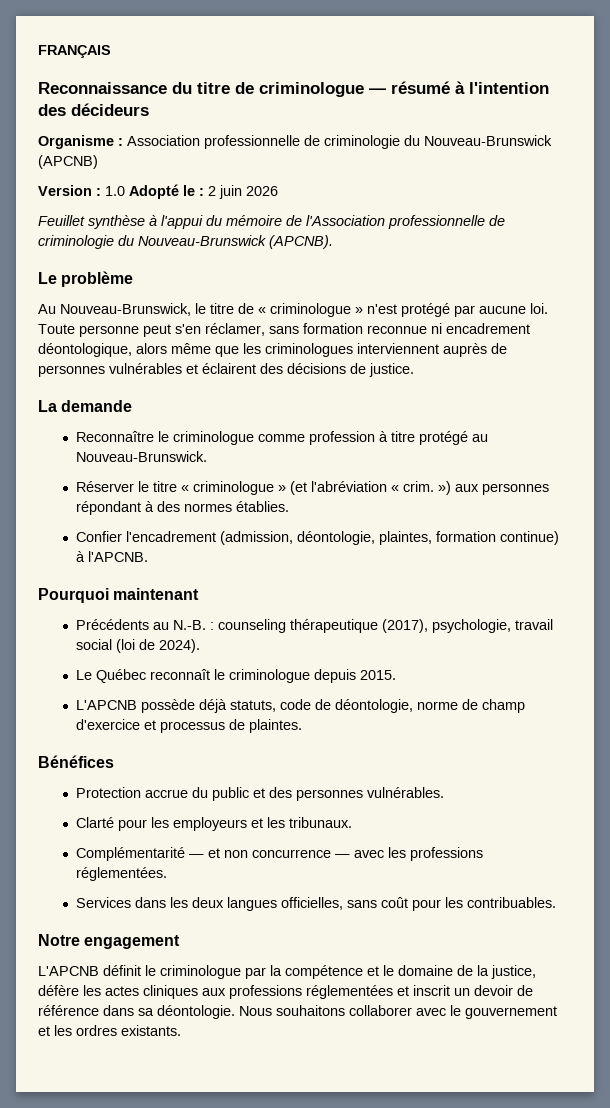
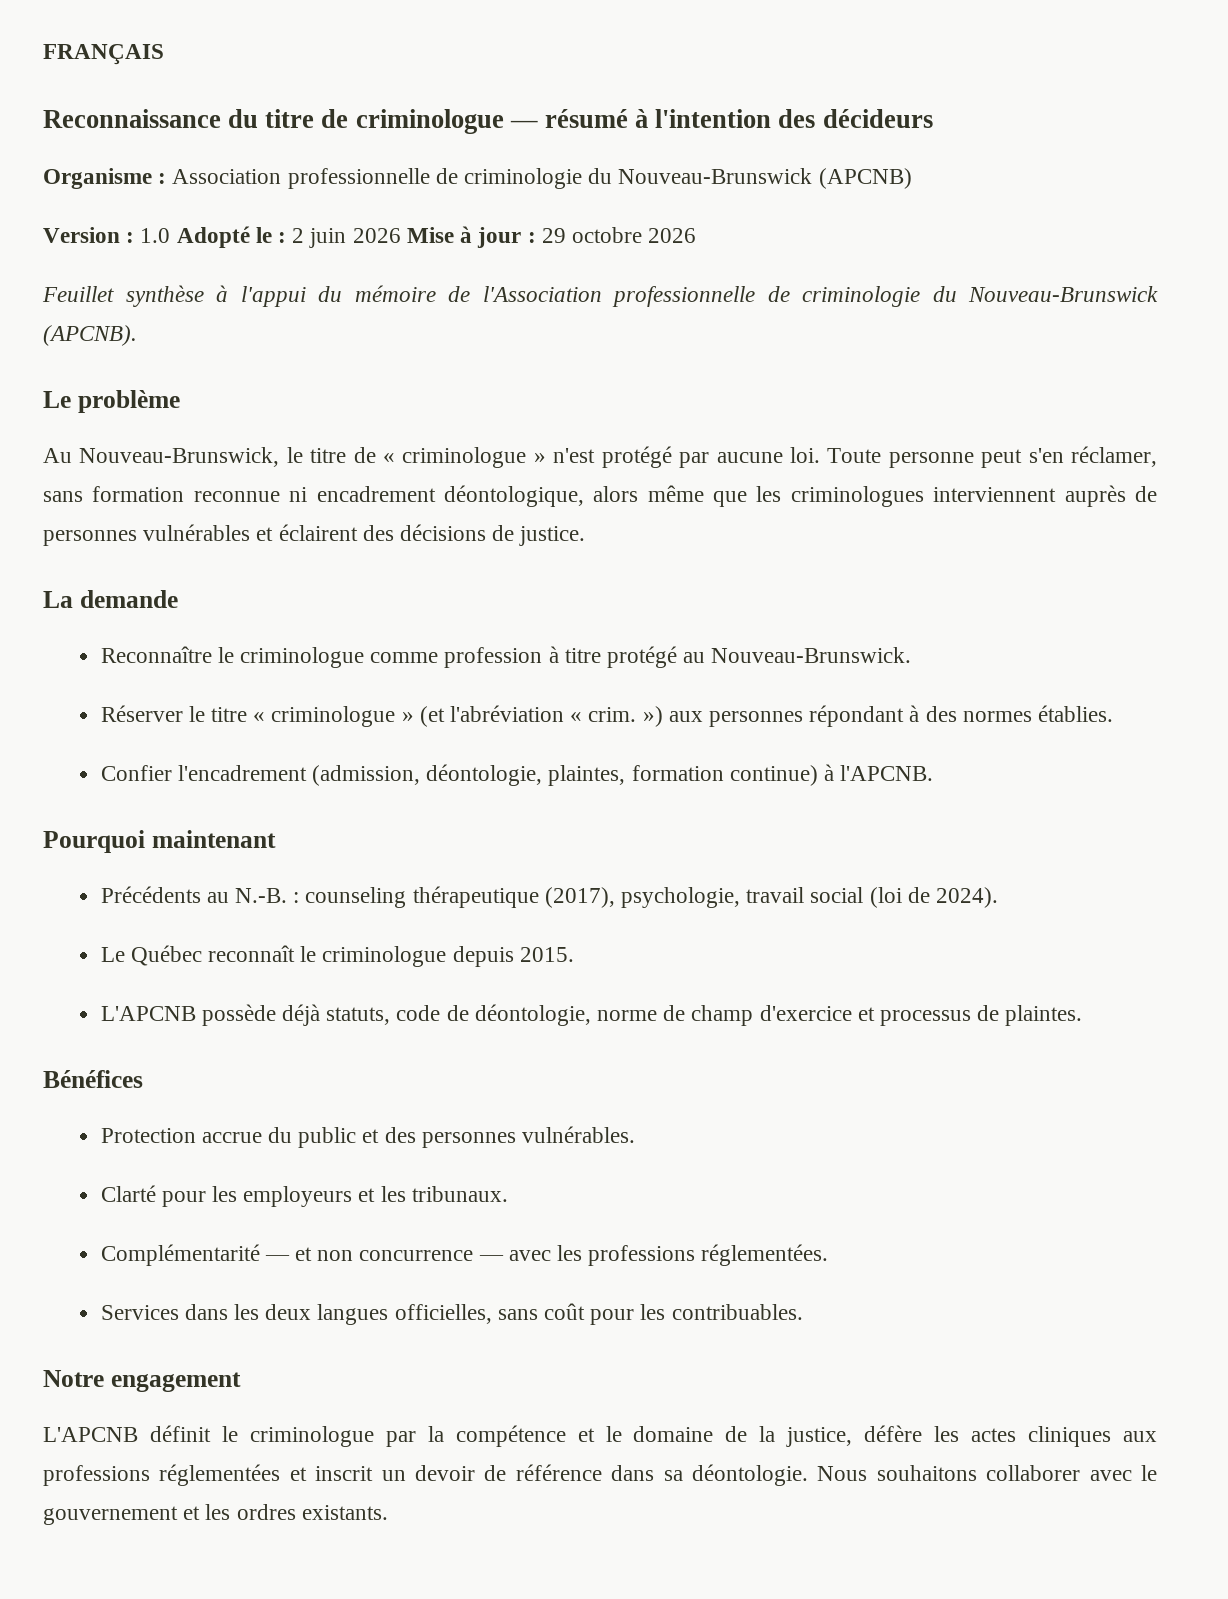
- Version : 1.0 Adopté le : 2 juin 2026
+ Version : 1.0 Adopté le : 2 juin 2026 Mise à jour : 29 octobre 2026

